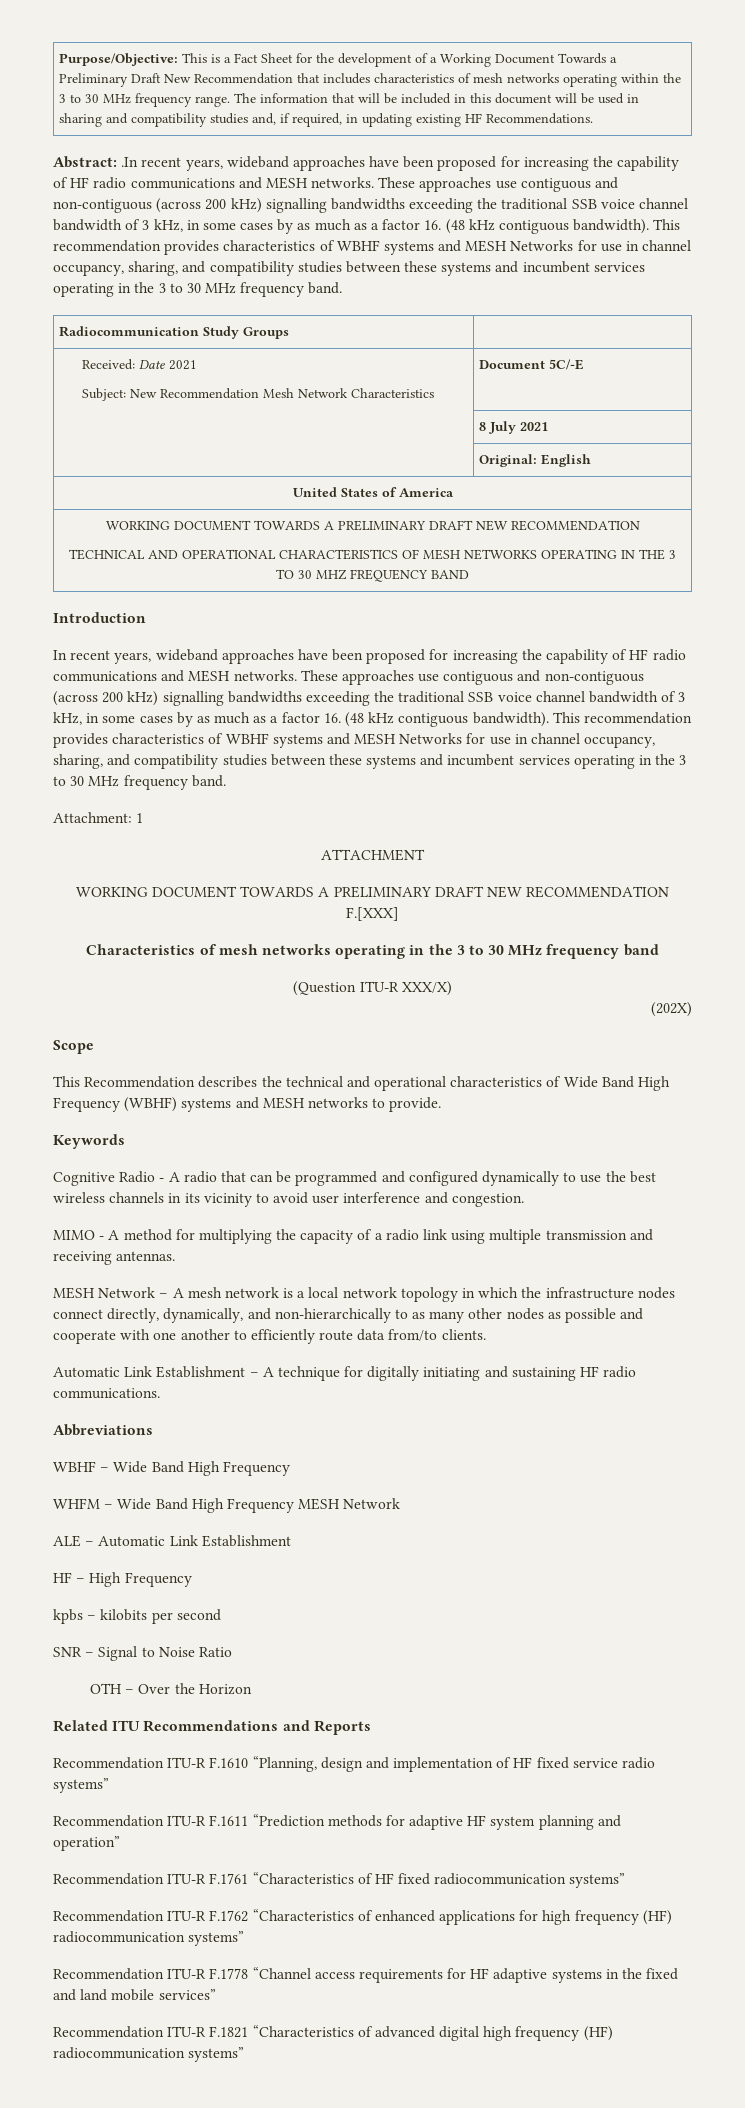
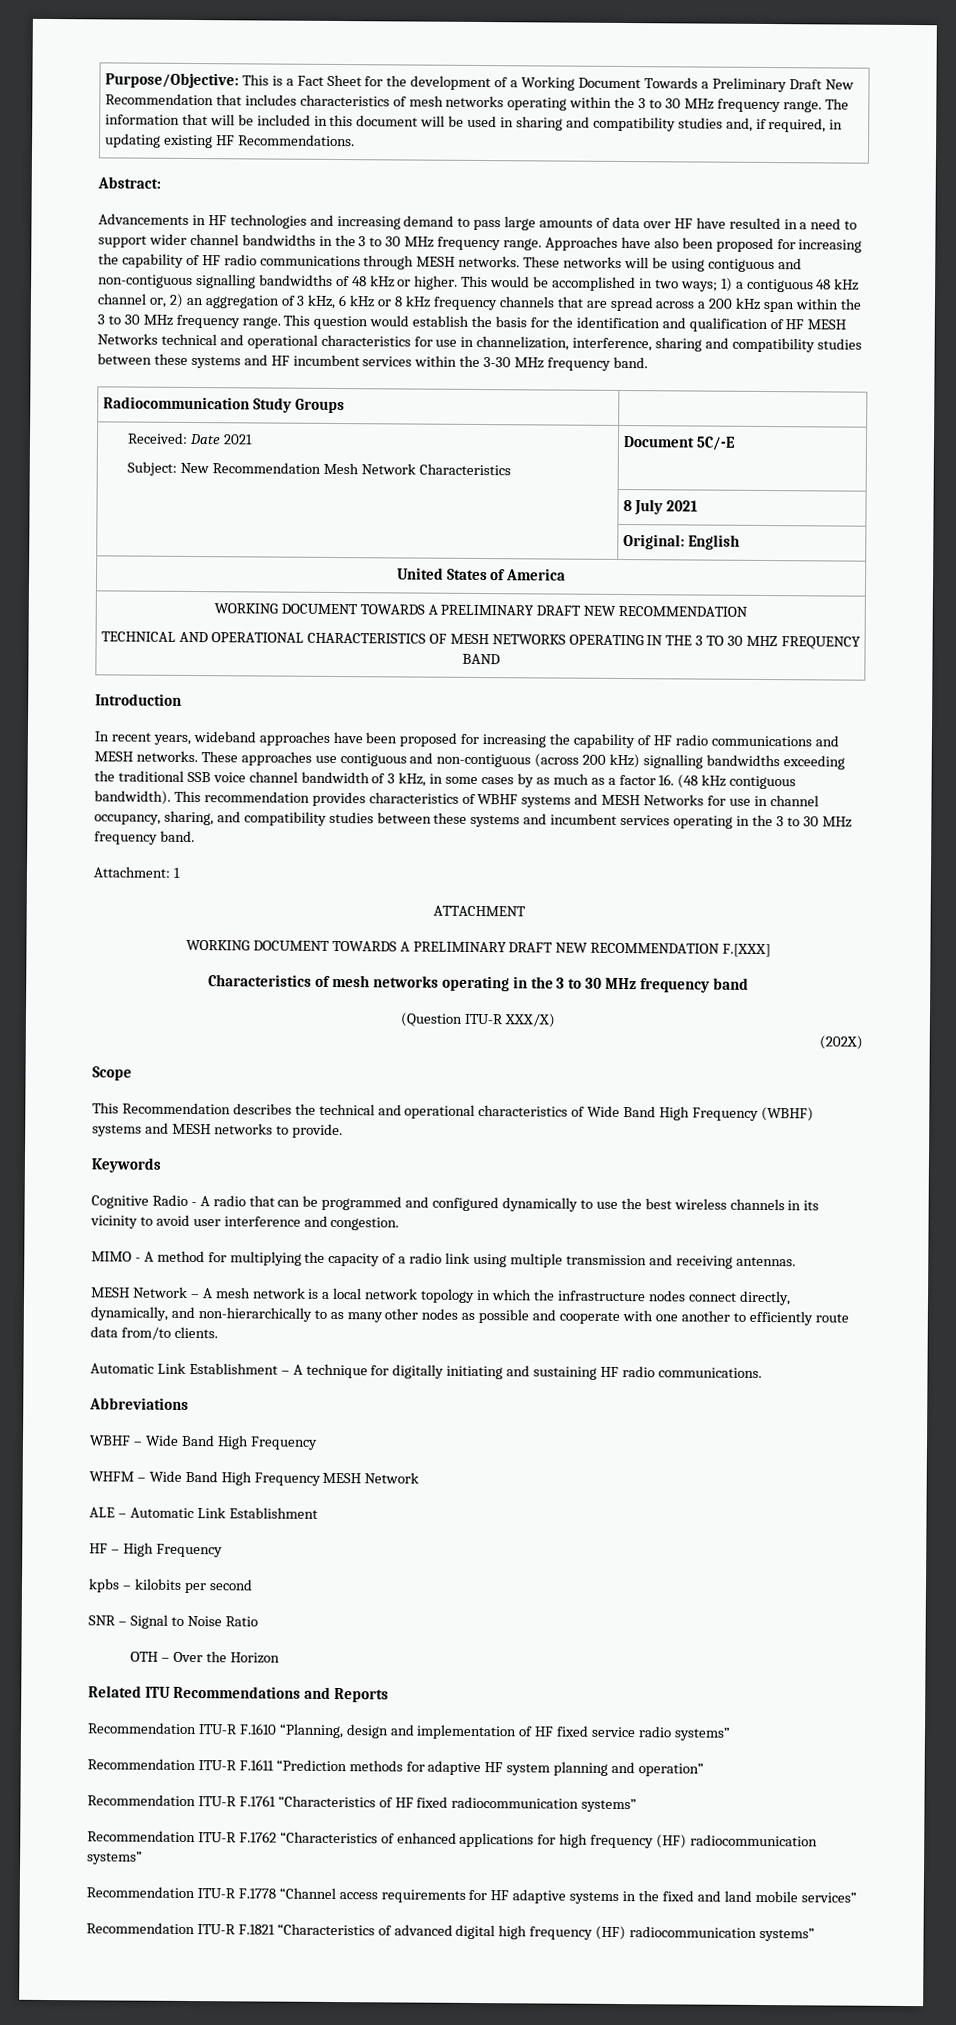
- Abstract: .In recent years, wideband approaches have been proposed for increasing the capability of HF radio communications and MESH networks. These approaches use contiguous and non-contiguous (across 200 kHz) signalling bandwidths exceeding the traditional SSB voice channel bandwidth of 3 kHz, in some cases by as much as a factor 16. (48 kHz contiguous bandwidth). This recommendation provides characteristics of WBHF systems and MESH Networks for use in channel occupancy, sharing, and compatibility studies between these systems and incumbent services operating in the 3 to 30 MHz frequency band.
+ Abstract:
+ Advancements in HF technologies and increasing demand to pass large amounts of data over HF have resulted in a need to support wider channel bandwidths in the 3 to 30 MHz frequency range. Approaches have also been proposed for increasing the capability of HF radio communications through MESH networks. These networks will be using contiguous and non-contiguous signalling bandwidths of 48 kHz or higher. This would be accomplished in two ways; 1) a contiguous 48 kHz channel or, 2) an aggregation of 3 kHz, 6 kHz or 8 kHz frequency channels that are spread across a 200 kHz span within the 3 to 30 MHz frequency range. This question would establish the basis for the identification and qualification of HF MESH Networks technical and operational characteristics for use in channelization, interference, sharing and compatibility studies between these systems and HF incumbent services within the 3-30 MHz frequency band.

